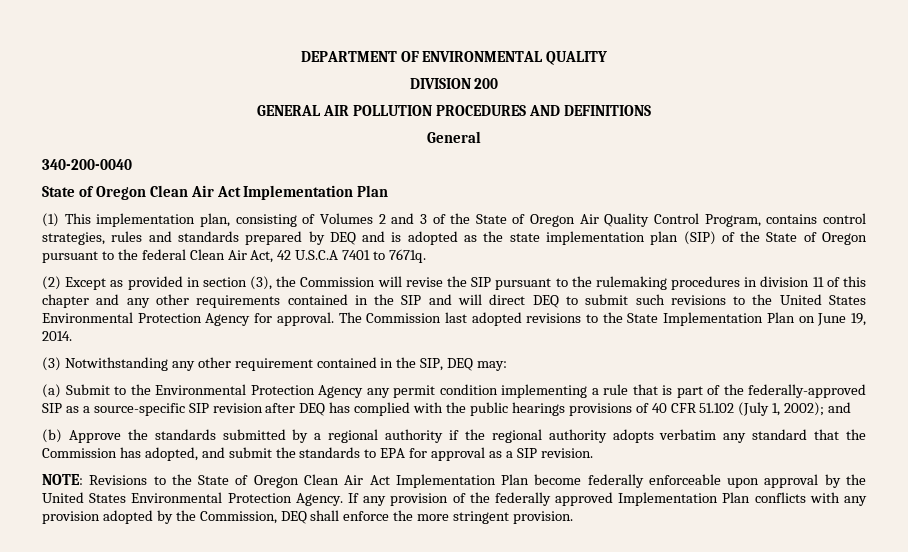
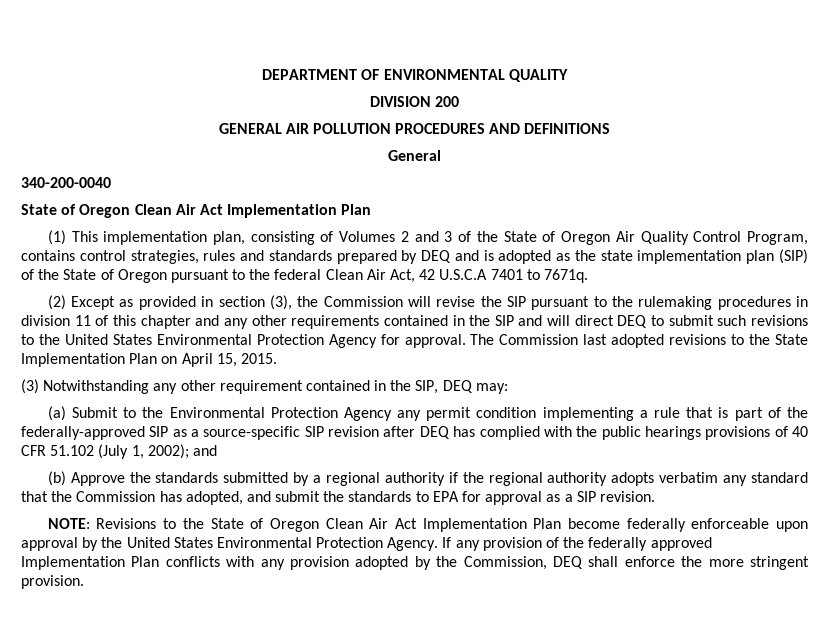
- The Commission last adopted revisions to the State Implementation Plan on June 19, 2014.
+ The Commission last adopted revisions to the State Implementation Plan on April 15, 2015.

